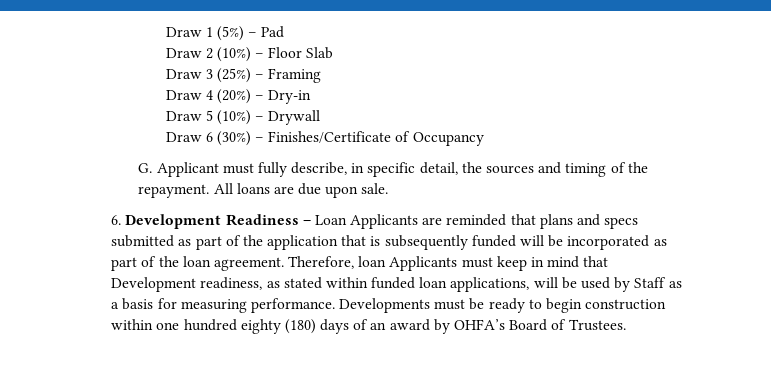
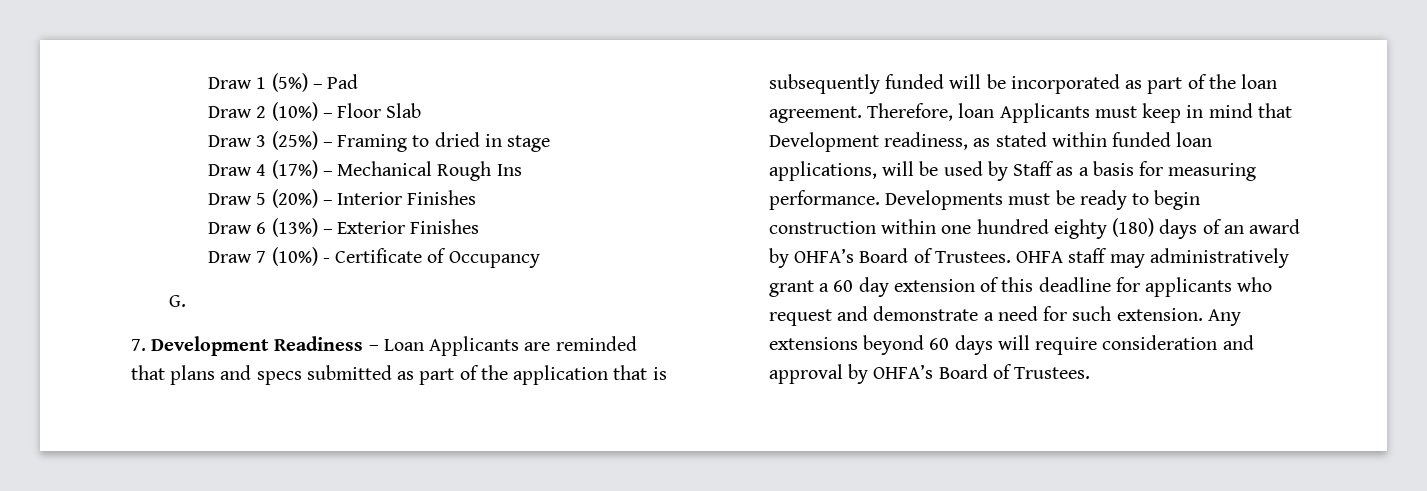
- Draw 3 (25%) – Framing
- Draw 4 (20%) – Dry-in
- Draw 5 (10%) – Drywall
- Draw 6 (30%) – Finishes/Certificate of Occupancy
- G. Applicant must fully describe, in specific detail, the sources and timing of the repayment. All loans are due upon sale.
- 6. Development Readiness – Loan Applicants are reminded that plans and specs submitted as part of the application that is subsequently funded will be incorporated as part of the loan agreement.
+ Draw 3 (25%) – Framing to dried in stage
+ Draw 4 (17%) – Mechanical Rough Ins
+ Draw 5 (20%) – Interior Finishes
+ Draw 6 (13%) – Exterior Finishes
+ Draw 7 (10%) - Certificate of Occupancy
+ G.
+ 7. Development Readiness – Loan Applicants are reminded that plans and specs submitted as part of the application that is subsequently funded will be incorporated as part of the loan agreement.
+ OHFA staff may administratively grant a 60 day extension of this deadline for applicants who request and demonstrate a need for such extension. Any extensions beyond 60 days will require consideration and approval by OHFA’s Board of Trustees.

